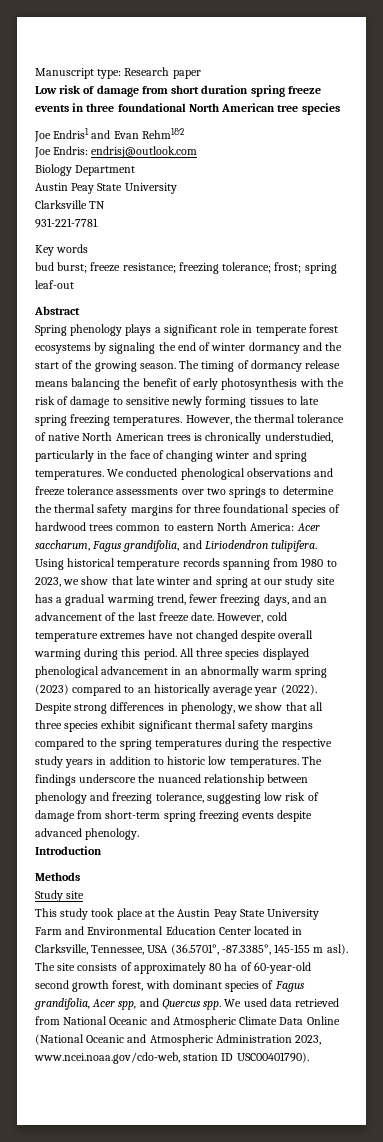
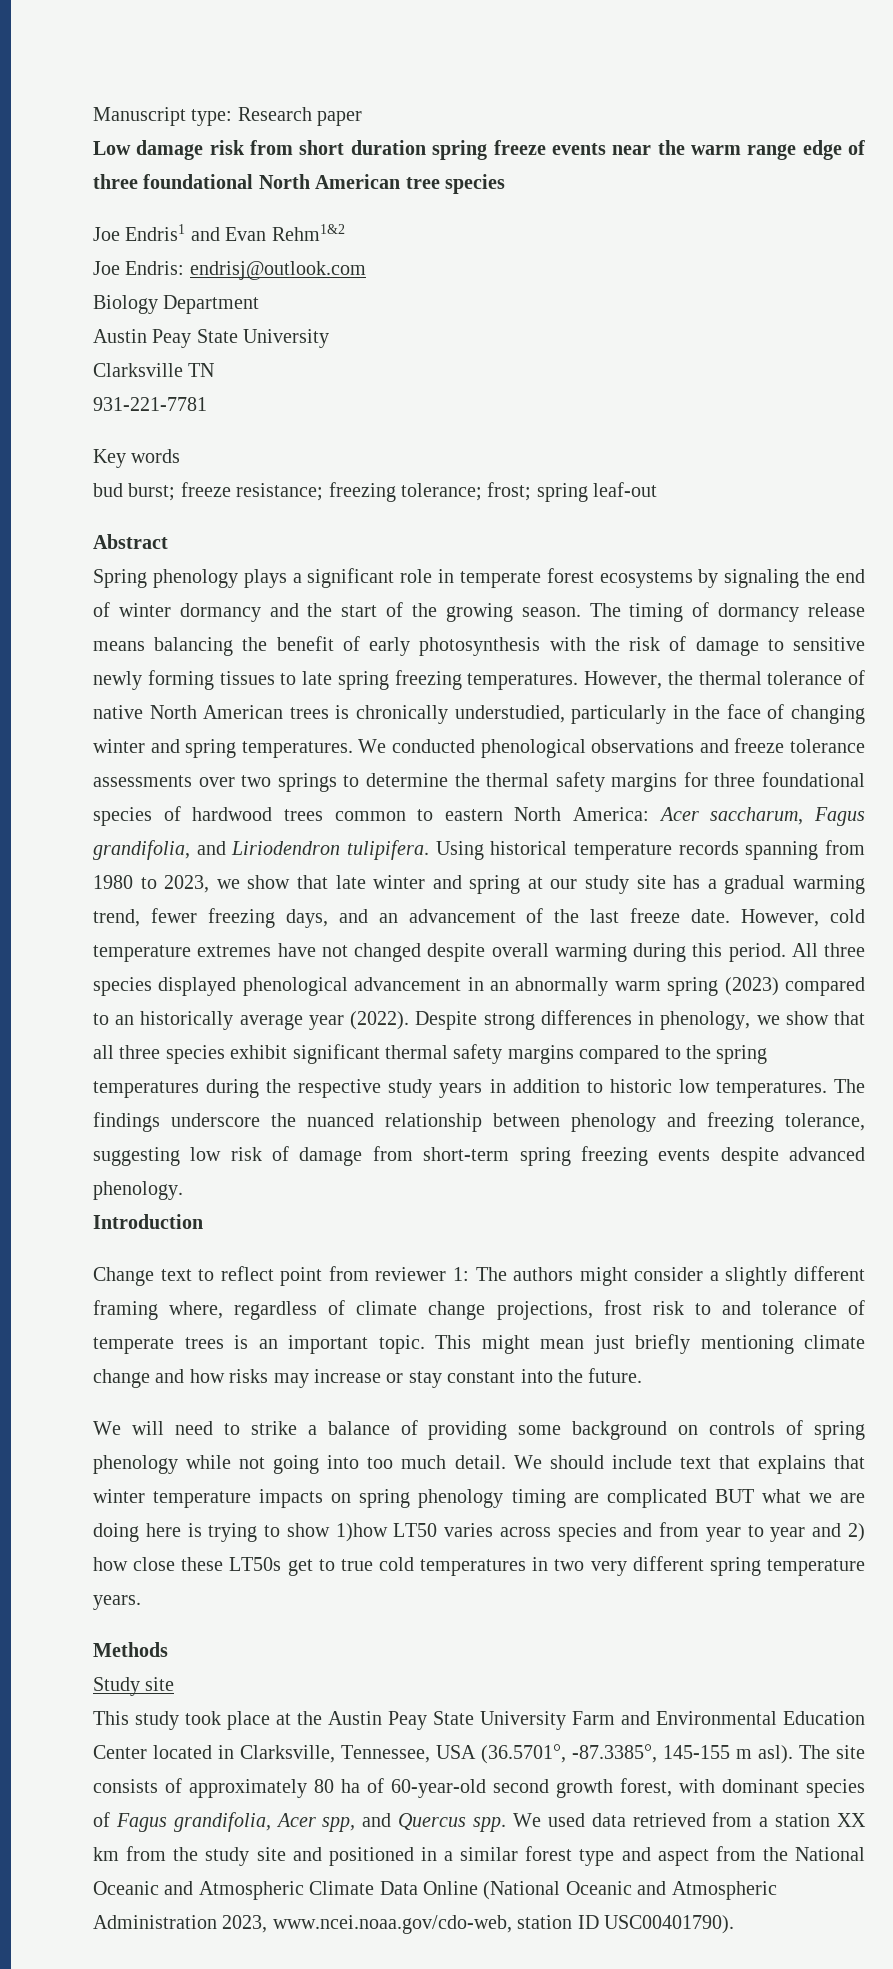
- Low risk of damage from short duration spring freeze events in three foundational North American tree species
+ Low damage risk from short duration spring freeze events near the warm range edge of three foundational North American tree species
+ Change text to reflect point from reviewer 1: The authors might consider a slightly different framing where, regardless of climate change projections, frost risk to and tolerance of temperate trees is an important topic. This might mean just briefly mentioning climate change and how risks may increase or stay constant into the future.
+ We will need to strike a balance of providing some background on controls of spring phenology while not going into too much detail. We should include text that explains that winter temperature impacts on spring phenology timing are complicated BUT what we are doing here is trying to show 1)how LT50 varies across species and from year to year and 2) how close these LT50s get to true cold temperatures in two very different spring temperature years.
- We used data retrieved from National Oceanic and Atmospheric Climate Data Online (National Oceanic and Atmospheric Administration 2023, www.ncei.noaa.gov/cdo-web, station ID USC00401790).
+ We used data retrieved from a station XX km from the study site and positioned in a similar forest type and aspect from the National Oceanic and Atmospheric Climate Data Online (National Oceanic and Atmospheric Administration 2023, www.ncei.noaa.gov/cdo-web, station ID USC00401790).

